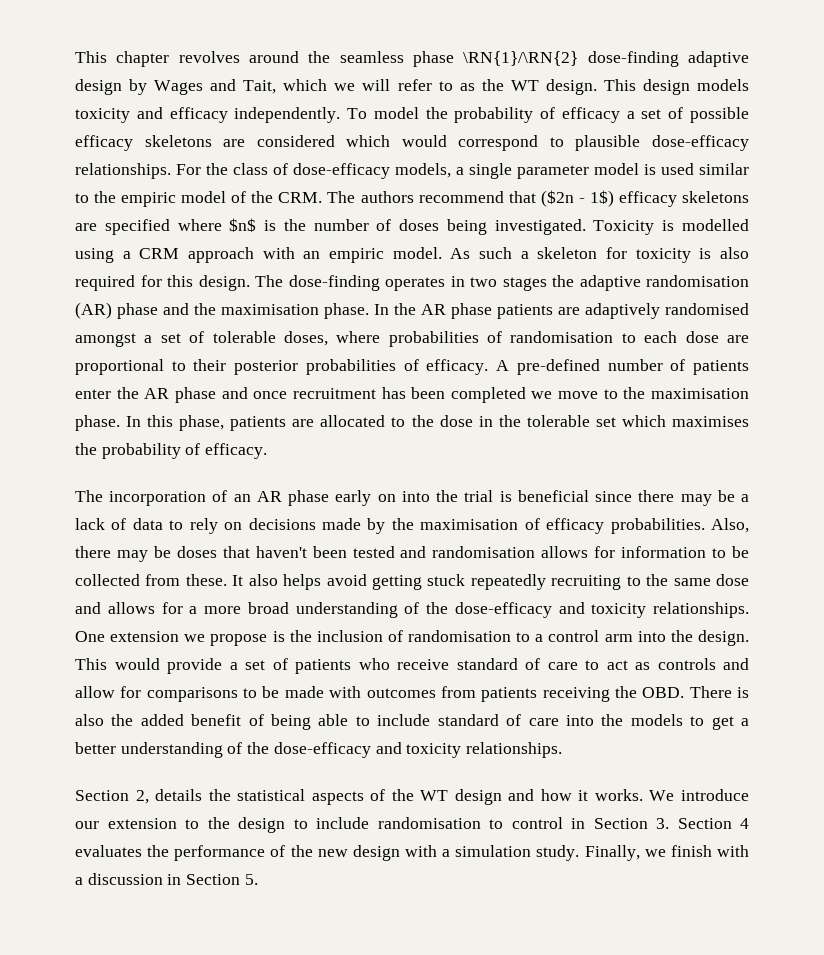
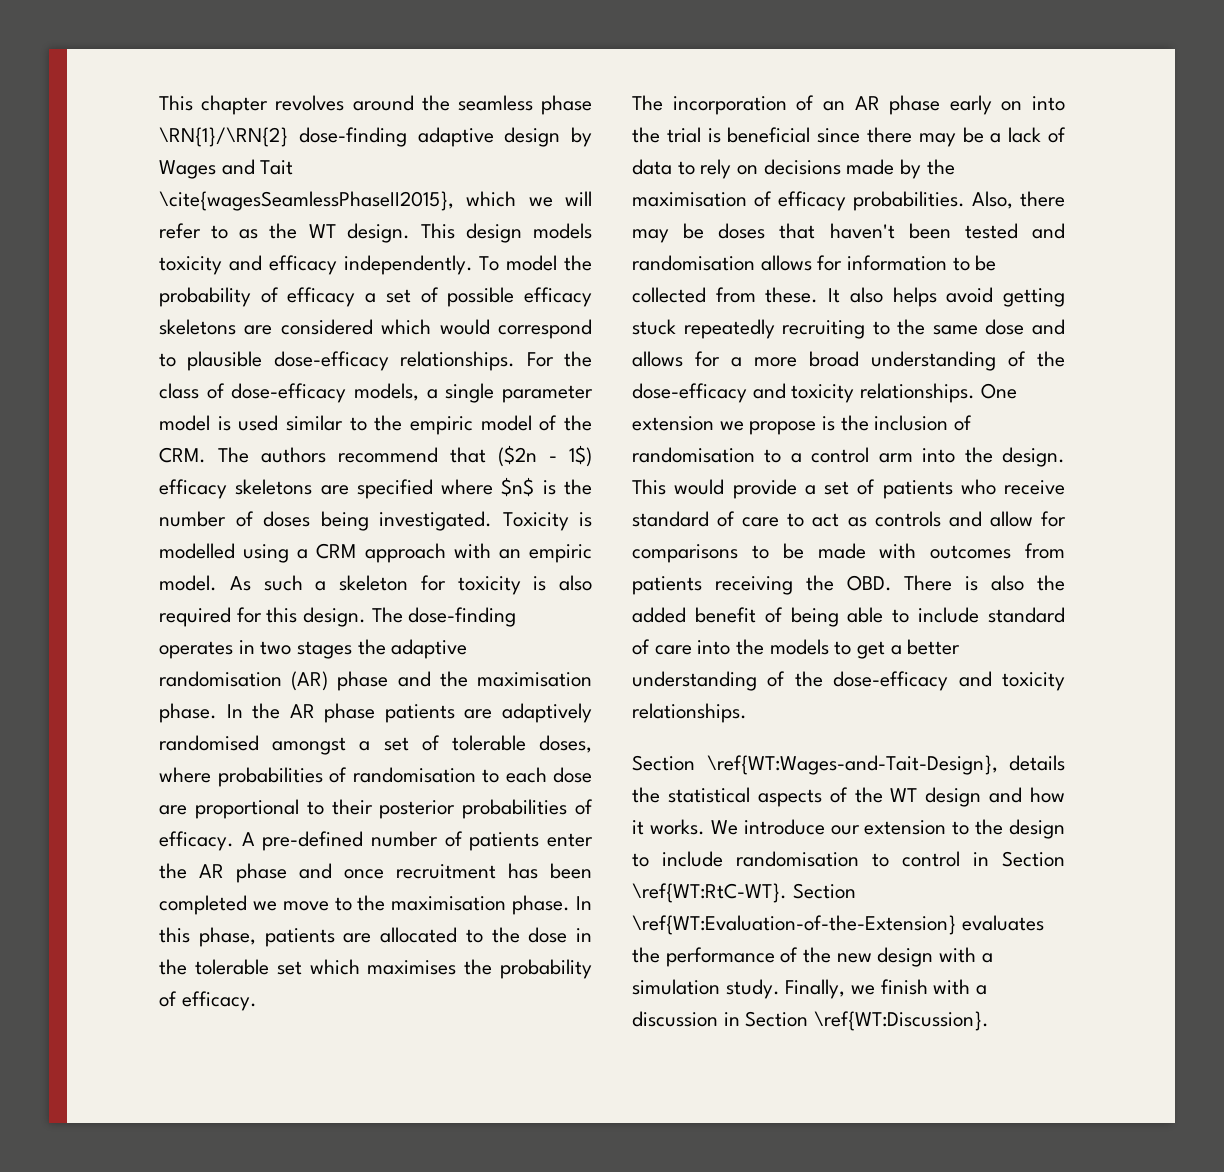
- This chapter revolves around the seamless phase \RN{1}/\RN{2} dose-finding adaptive design by Wages and Tait, which we will refer to as the WT design.
+ This chapter revolves around the seamless phase \RN{1}/\RN{2} dose-finding adaptive design by Wages and Tait \cite{wagesSeamlessPhaseII2015}, which we will refer to as the WT design.
- Section 2, details the statistical aspects of the WT design and how it works.
+ Section \ref{WT:Wages-and-Tait-Design}, details the statistical aspects of the WT design and how it works.
- We introduce our extension to the design to include randomisation to control in Section 3. Section 4 evaluates the performance of the new design with a simulation study.
+ We introduce our extension to the design to include randomisation to control in Section \ref{WT:RtC-WT}. Section \ref{WT:Evaluation-of-the-Extension} evaluates the performance of the new design with a simulation study.
- Finally, we finish with a discussion in Section 5.
+ Finally, we finish with a discussion in Section \ref{WT:Discussion}.

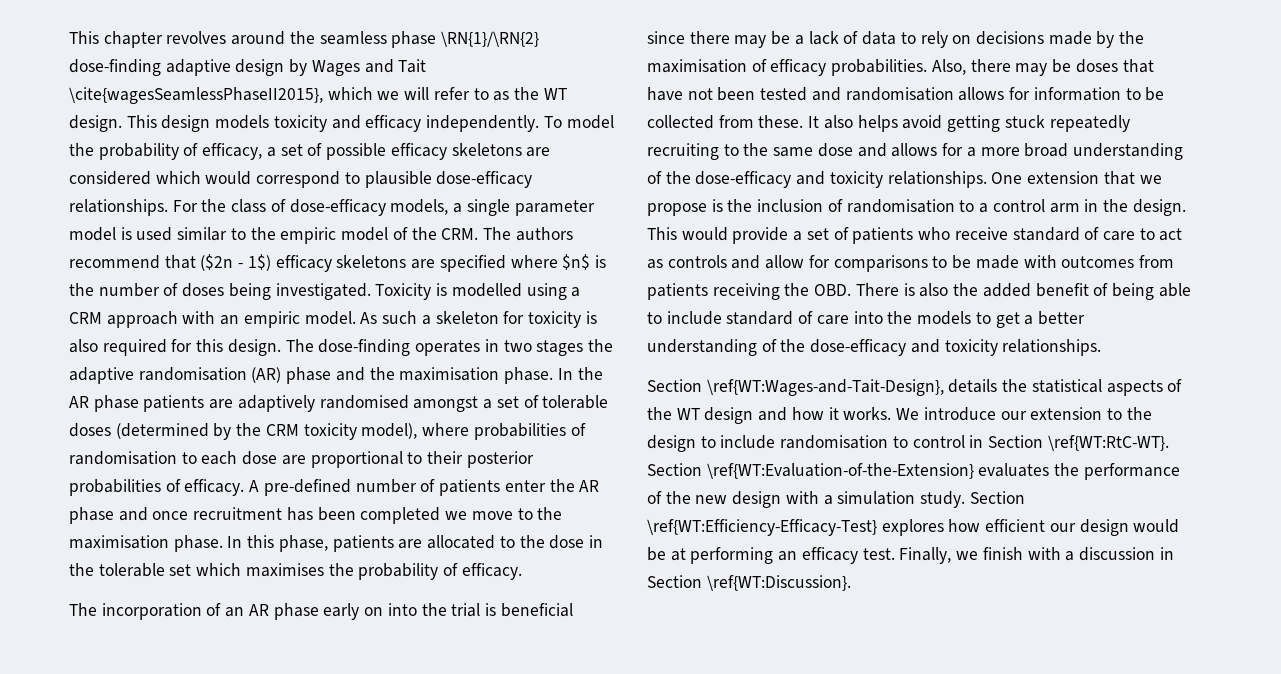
- To model the probability of efficacy a set of possible efficacy skeletons are considered which would correspond to plausible dose-efficacy relationships.
+ To model the probability of efficacy, a set of possible efficacy skeletons are considered which would correspond to plausible dose-efficacy relationships.
- In the AR phase patients are adaptively randomised amongst a set of tolerable doses, where probabilities of randomisation to each dose are proportional to their posterior probabilities of efficacy.
+ In the AR phase patients are adaptively randomised amongst a set of tolerable doses (determined by the CRM toxicity model), where probabilities of randomisation to each dose are proportional to their posterior probabilities of efficacy.
- Also, there may be doses that haven't been tested and randomisation allows for information to be collected from these.
+ Also, there may be doses that have not been tested and randomisation allows for information to be collected from these.
- One extension we propose is the inclusion of randomisation to a control arm into the design.
+ One extension that we propose is the inclusion of randomisation to a control arm in the design.
+ Section \ref{WT:Efficiency-Efficacy-Test} explores how efficient our design would be at performing an efficacy test.

